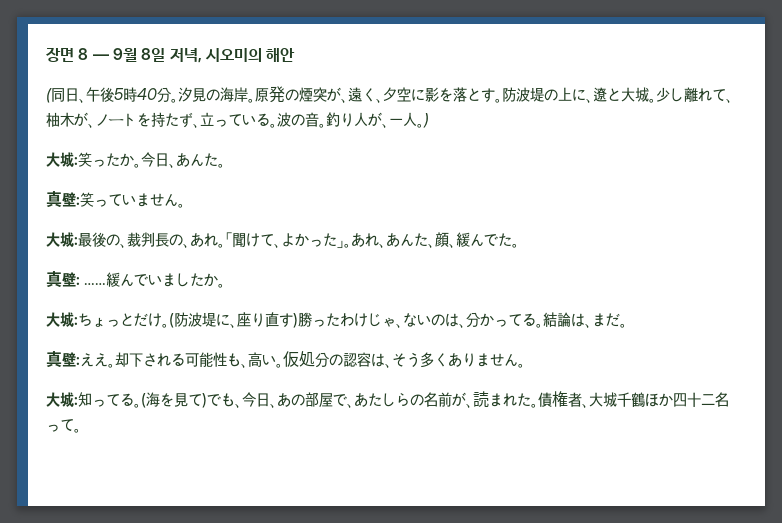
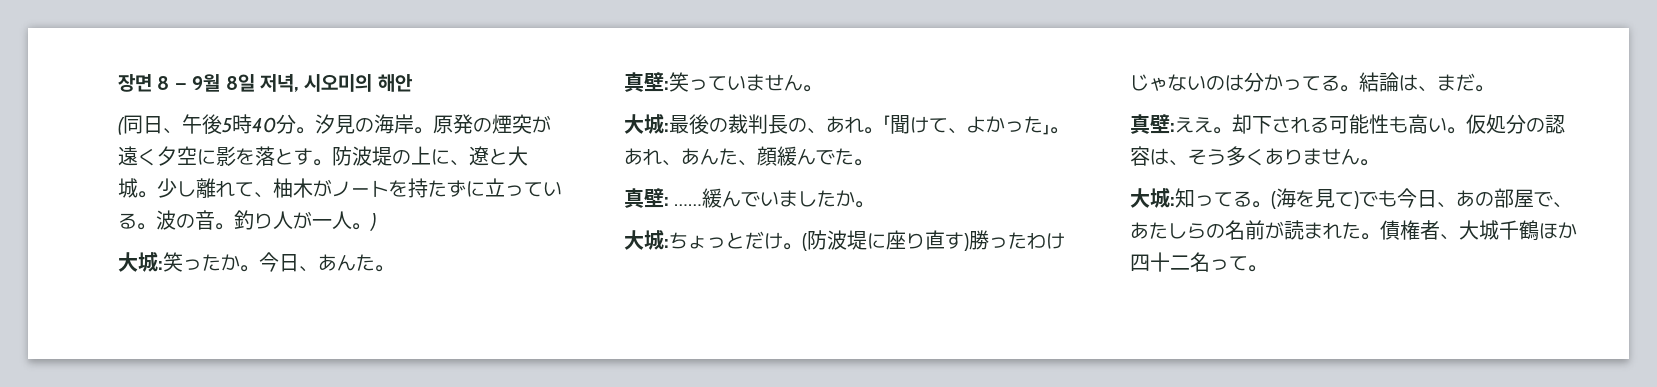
- 原発の煙突が、遠く、夕空に影を落とす。
+ 原発の煙突が遠く夕空に影を落とす。
- 少し離れて、柚木が、ノートを持たず、立っている。
+ 少し離れて、柚木がノートを持たずに立っている。
- 釣り人が、一人。)
+ 釣り人が一人。)
- 大城:最後の、裁判長の、あれ。
+ 大城:最後の裁判長の、あれ。
- あれ、あんた、顔、緩んでた。
+ あれ、あんた、顔緩んでた。
- (防波堤に、座り直す)勝ったわけじゃ、ないのは、分かってる。
+ (防波堤に座り直す)勝ったわけじゃないのは分かってる。
- 却下される可能性も、高い。
+ 却下される可能性も高い。
- (海を見て)でも、今日、あの部屋で、あたしらの名前が、読まれた。
+ (海を見て)でも今日、あの部屋で、あたしらの名前が読まれた。

